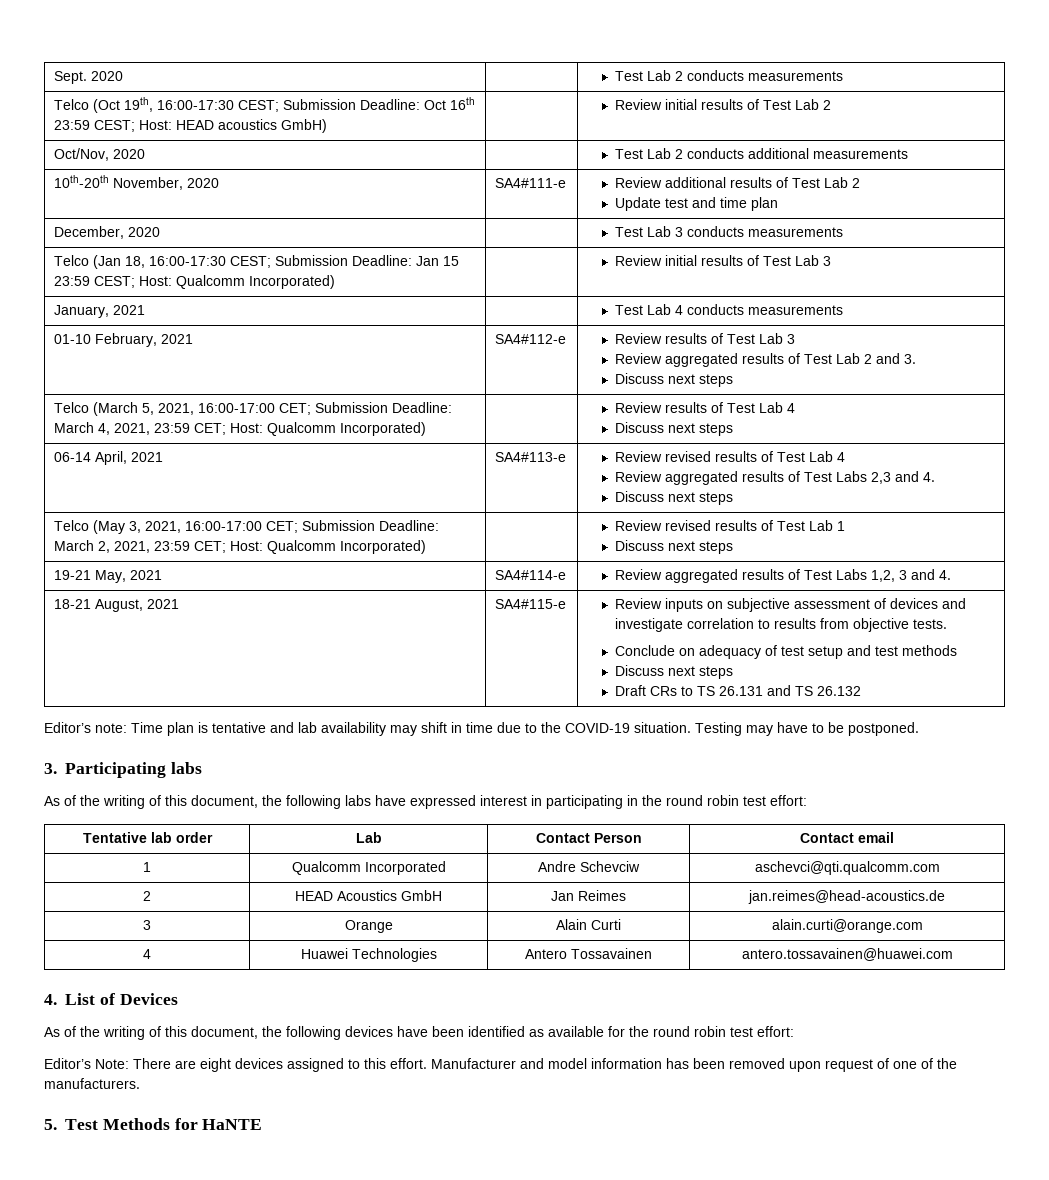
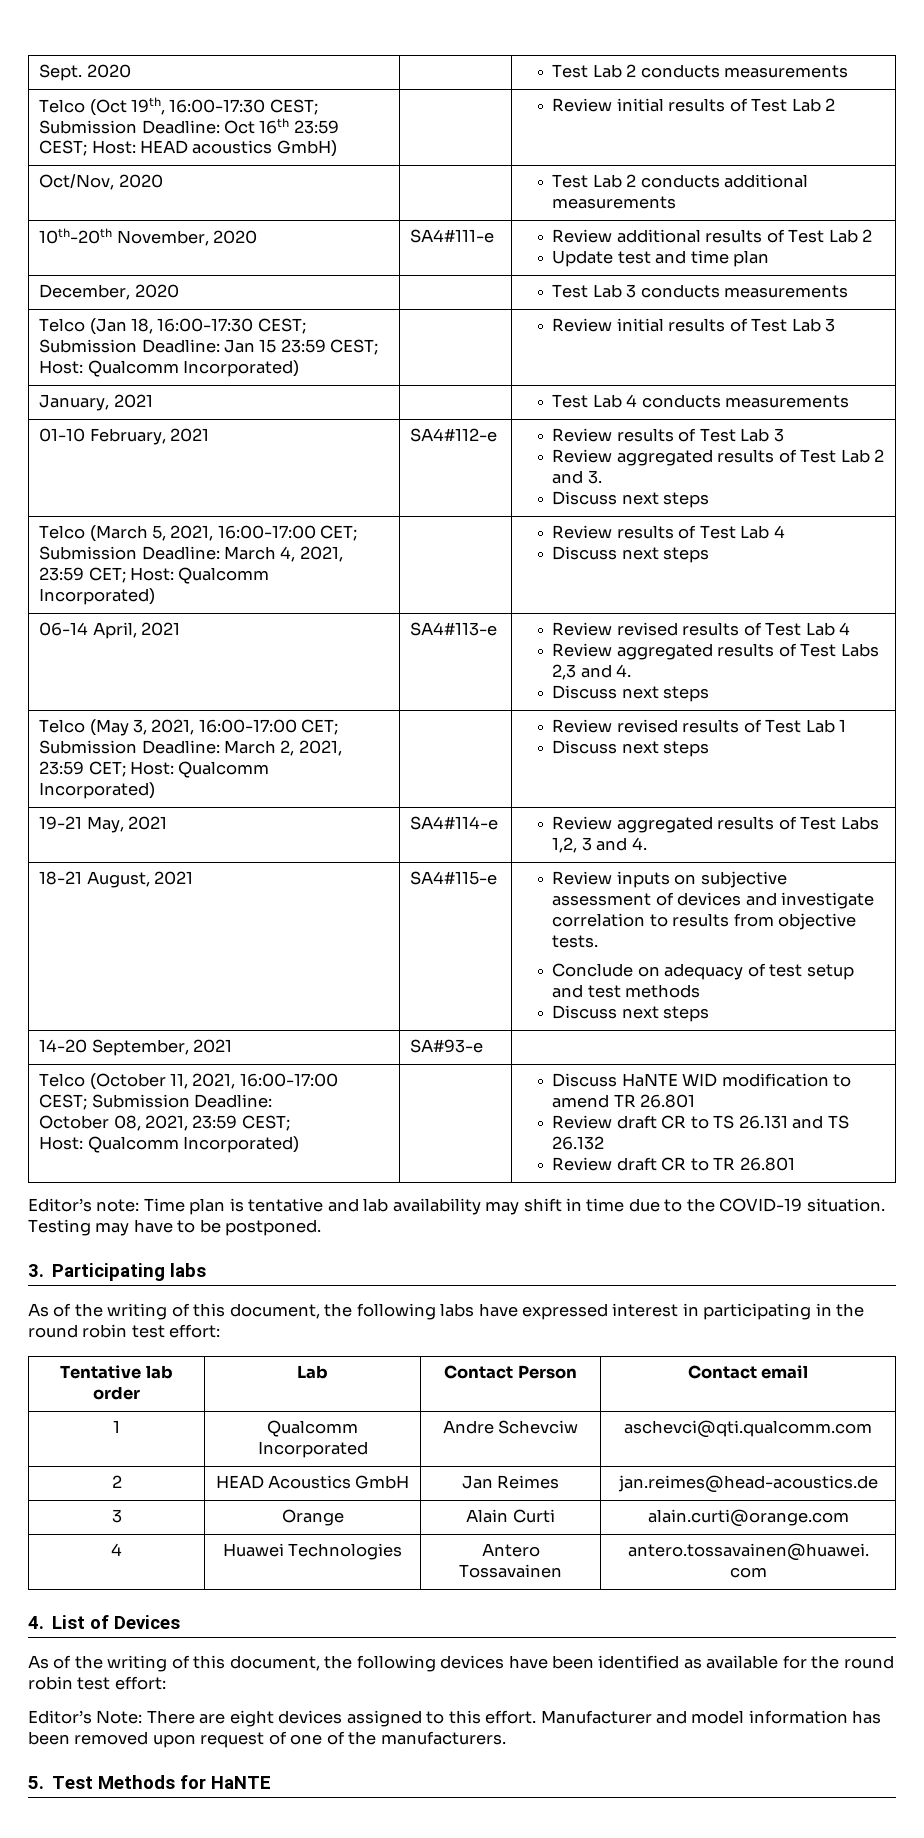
  18-21 August, 2021 | SA4#115-e | Review inputs on subjective assessment of devices and investigate correlation to results from objective tests.
  Conclude on adequacy of test setup and test methods
  Discuss next steps
- Draft CRs to TS 26.131 and TS 26.132
+ 14-20 September, 2021 | SA#93-e |
+ Telco (October 11, 2021, 16:00-17:00 CEST; Submission Deadline:
+ October 08, 2021, 23:59 CEST;
+ Host: Qualcomm Incorporated) | | Discuss HaNTE WID modification to amend TR 26.801
+ Review draft CR to TS 26.131 and TS 26.132
+ Review draft CR to TR 26.801

